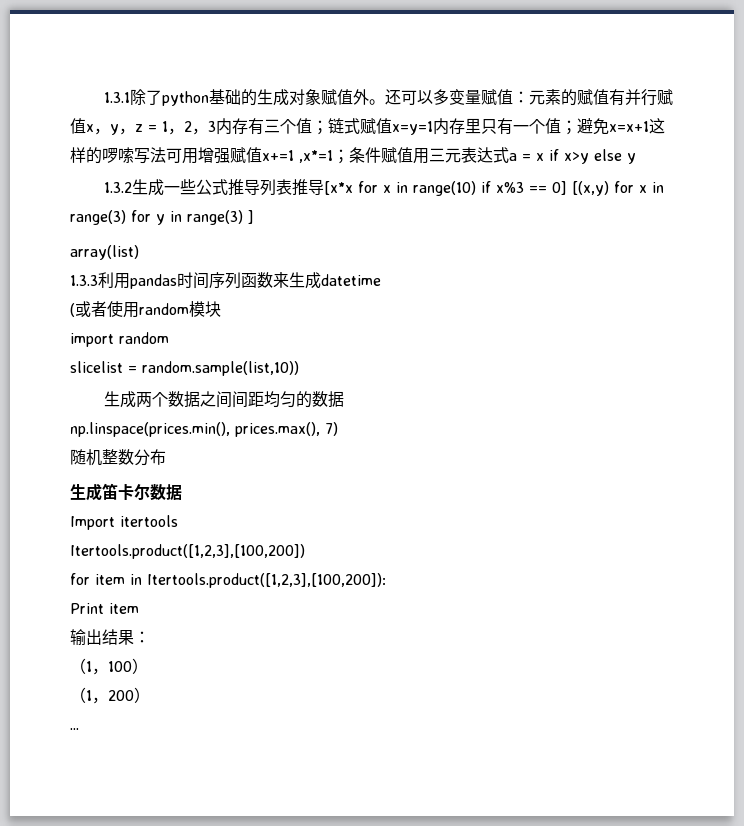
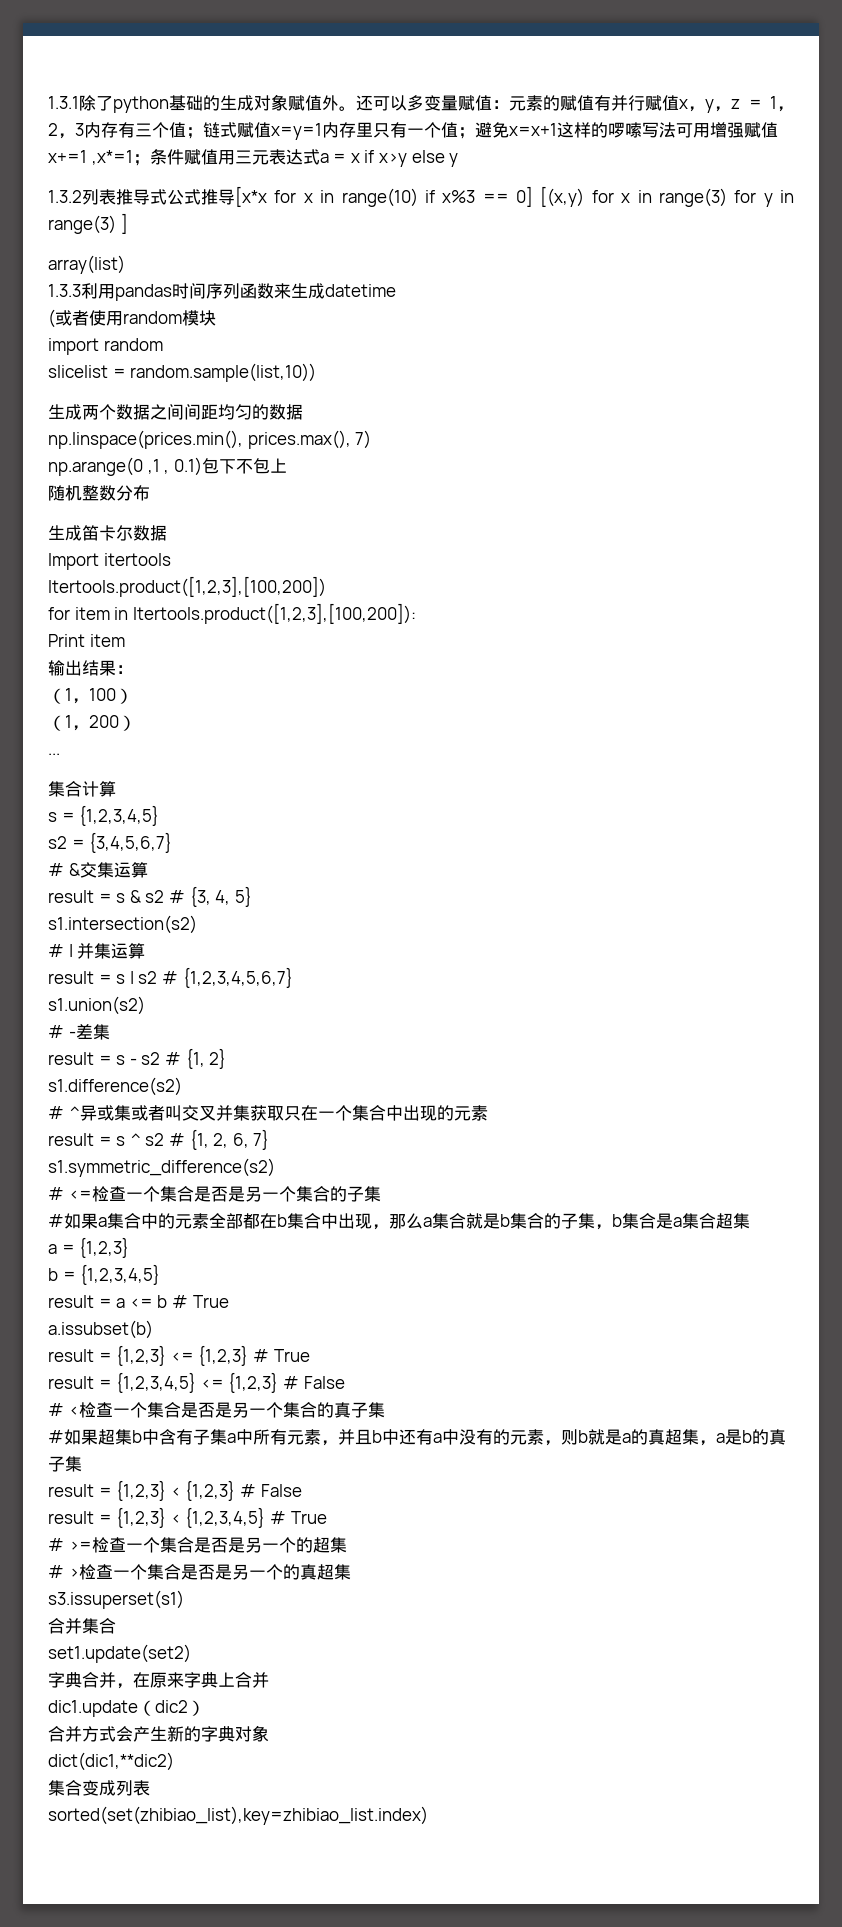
- 1.3.2生成一些公式推导列表推导[x*x for x in range(10) if x%3 == 0] [(x,y) for x in range(3) for y in range(3) ]
+ 1.3.2列表推导式公式推导[x*x for x in range(10) if x%3 == 0] [(x,y) for x in range(3) for y in range(3) ]
+ np.arange(0 ,1 , 0.1)包下不包上
+ 集合计算
+ s = {1,2,3,4,5}
+ s2 = {3,4,5,6,7}
+ # &交集运算
+ result = s & s2 # {3, 4, 5}
+ s1.intersection(s2)
+ # | 并集运算
+ result = s | s2 # {1,2,3,4,5,6,7}
+ s1.union(s2)
+ # -差集
+ result = s - s2 # {1, 2}
+ s1.difference(s2)
+ # ^异或集或者叫交叉并集获取只在一个集合中出现的元素
+ result = s ^ s2 # {1, 2, 6, 7}
+ s1.symmetric_difference(s2)
+ # <=检查一个集合是否是另一个集合的子集
+ #如果a集合中的元素全部都在b集合中出现，那么a集合就是b集合的子集，b集合是a集合超集
+ a = {1,2,3}
+ b = {1,2,3,4,5}
+ result = a <= b # True
+ a.issubset(b)
+ result = {1,2,3} <= {1,2,3} # True
+ result = {1,2,3,4,5} <= {1,2,3} # False
+ # <检查一个集合是否是另一个集合的真子集
+ #如果超集b中含有子集a中所有元素，并且b中还有a中没有的元素，则b就是a的真超集，a是b的真子集
+ result = {1,2,3} < {1,2,3} # False
+ result = {1,2,3} < {1,2,3,4,5} # True
+ # >=检查一个集合是否是另一个的超集
+ # >检查一个集合是否是另一个的真超集
+ s3.issuperset(s1)
+ 合并集合
+ set1.update(set2)
+ 字典合并，在原来字典上合并
+ dic1.update（dic2）
+ 合并方式会产生新的字典对象
+ dict(dic1,**dic2)
+ 集合变成列表
+ sorted(set(zhibiao_list),key=zhibiao_list.index)

